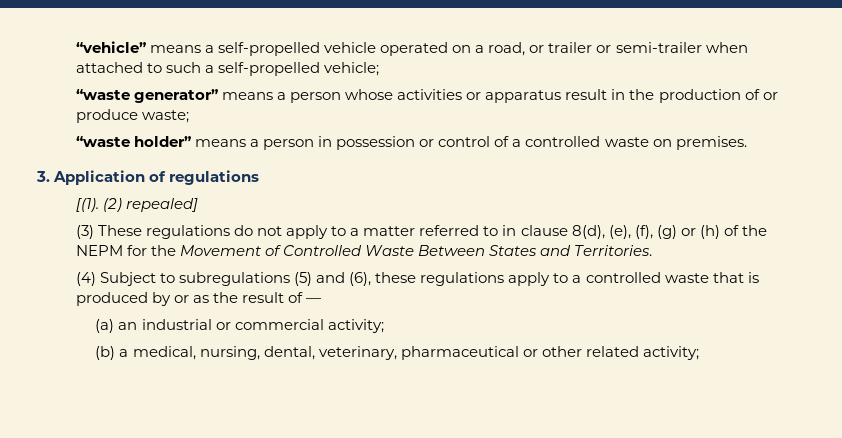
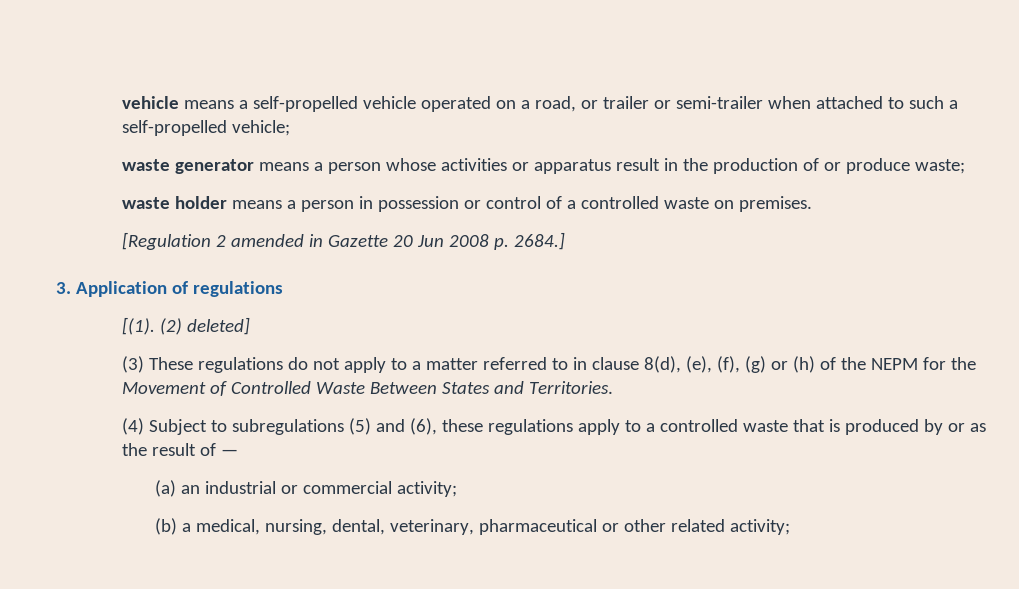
- “vehicle” means a self-propelled vehicle operated on a road, or trailer or semi-trailer when attached to such a self-propelled vehicle;
+ vehicle means a self-propelled vehicle operated on a road, or trailer or semi-trailer when attached to such a self-propelled vehicle;
- “waste generator” means a person whose activities or apparatus result in the production of or produce waste;
+ waste generator means a person whose activities or apparatus result in the production of or produce waste;
- “waste holder” means a person in possession or control of a controlled waste on premises.
+ waste holder means a person in possession or control of a controlled waste on premises.
+ [Regulation 2 amended in Gazette 20 Jun 2008 p. 2684.]
- (2) repealed]
+ (2) deleted]

